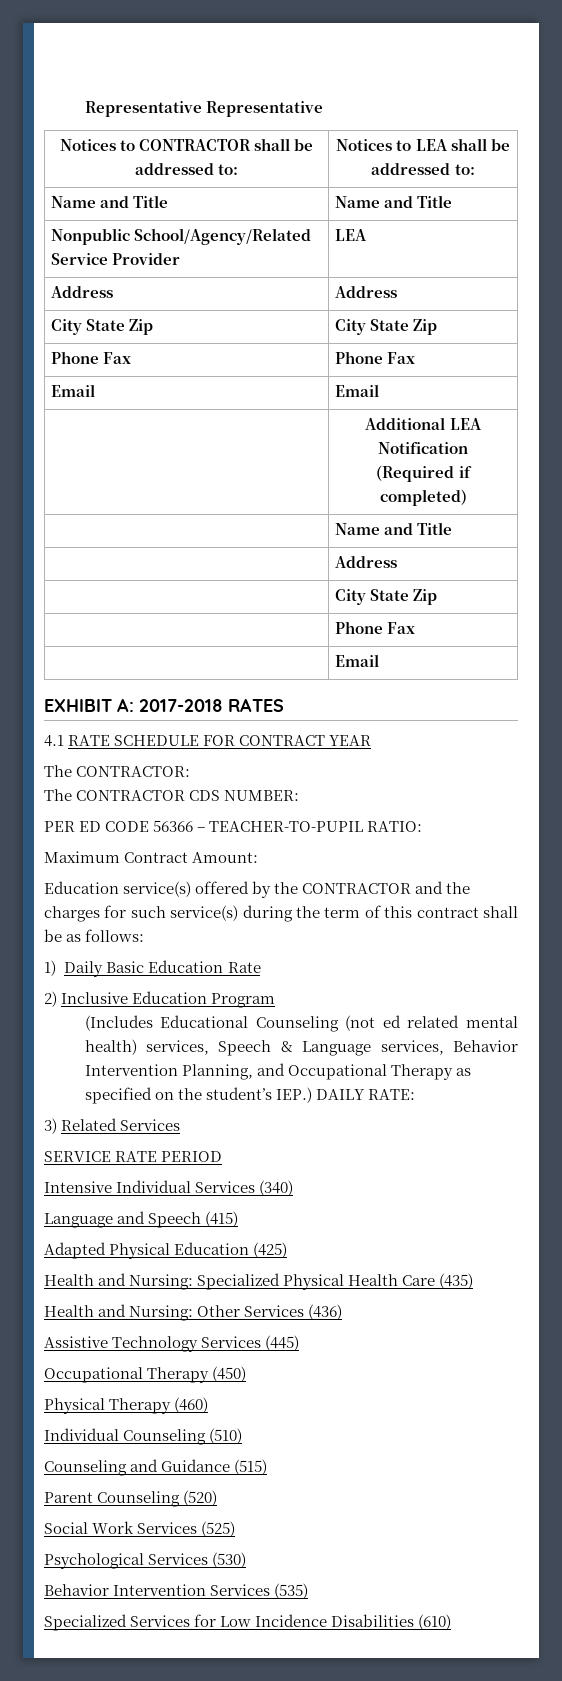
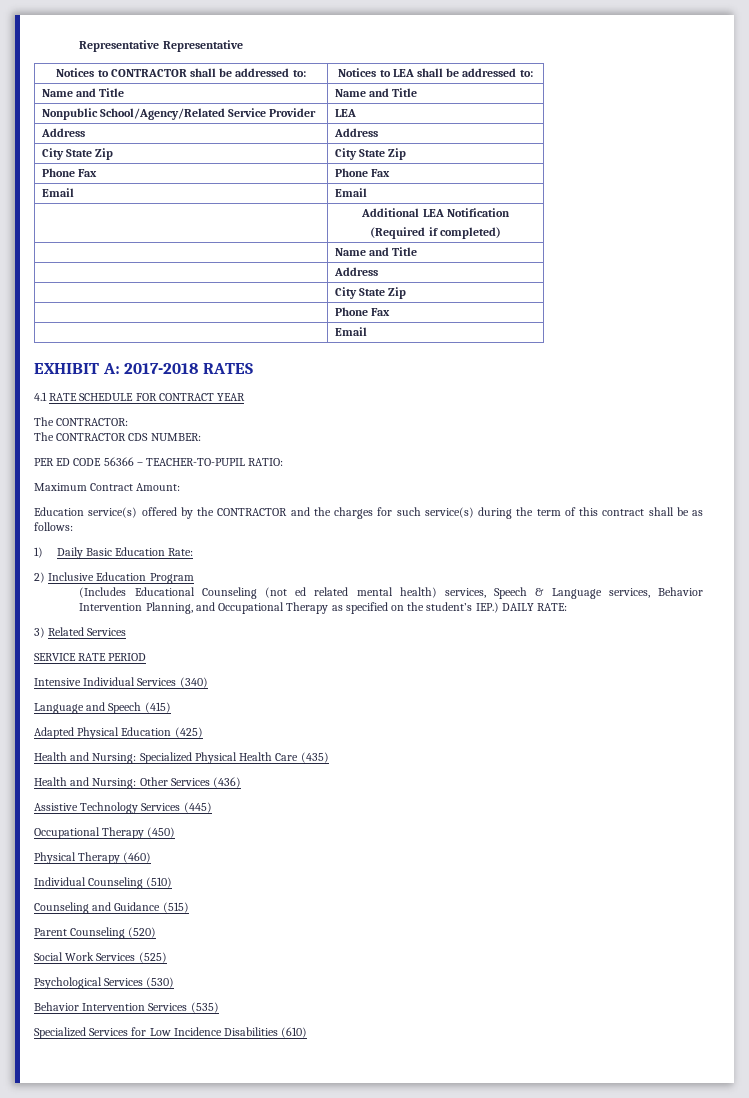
- 1) Daily Basic Education Rate
+ 1) Daily Basic Education Rate:

